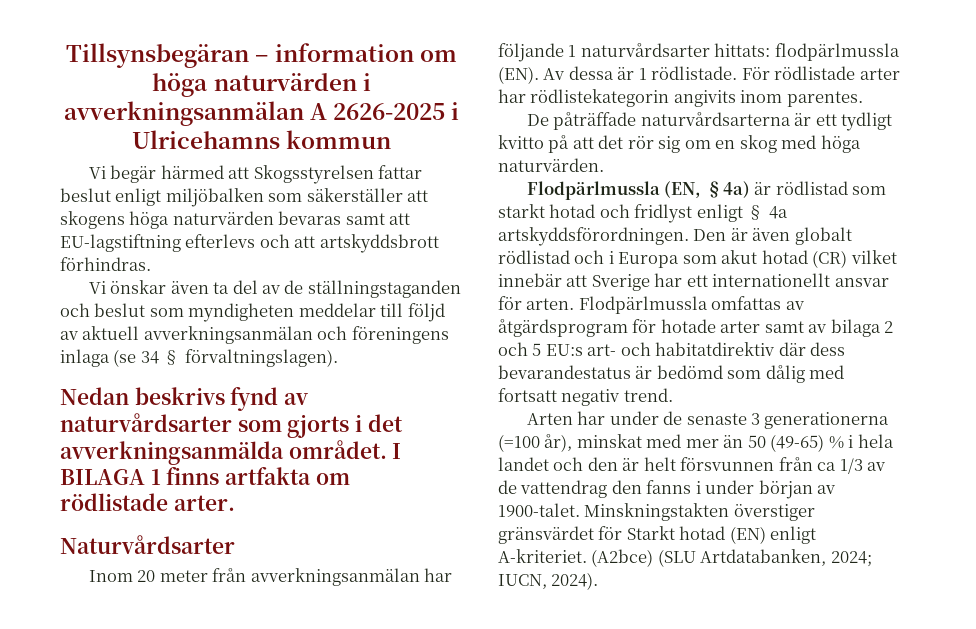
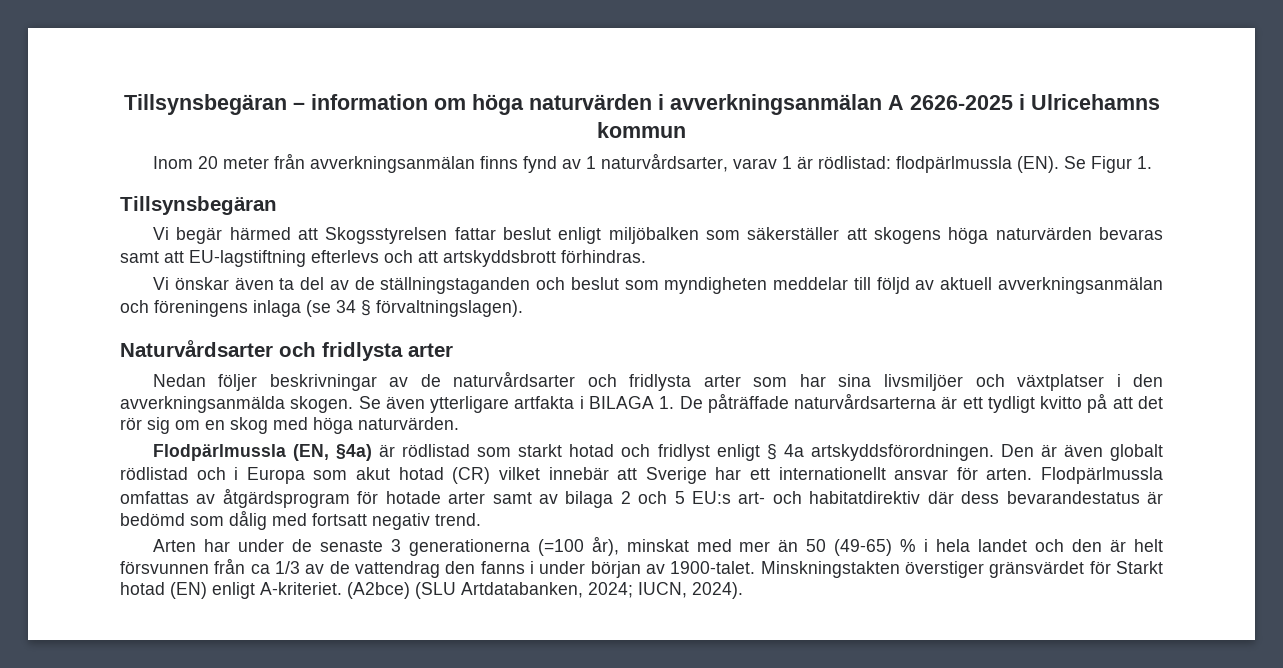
+ Inom 20 meter från avverkningsanmälan finns fynd av 1 naturvårdsarter, varav 1 är rödlistad: flodpärlmussla (EN). Se Figur 1.
+ Tillsynsbegäran
- Nedan beskrivs fynd av naturvårdsarter som gjorts i det avverkningsanmälda området. I BILAGA 1 finns artfakta om rödlistade arter.
- Naturvårdsarter
- Inom 20 meter från avverkningsanmälan har följande 1 naturvårdsarter hittats: flodpärlmussla (EN). Av dessa är 1 rödlistade. För rödlistade arter har rödlistekategorin angivits inom parentes.
- De påträffade naturvårdsarterna är ett tydligt kvitto på att det rör sig om en skog med höga naturvärden.
+ Naturvårdsarter och fridlysta arter
+ Nedan följer beskrivningar av de naturvårdsarter och fridlysta arter som har sina livsmiljöer och växtplatser i den avverkningsanmälda skogen. Se även ytterligare artfakta i BILAGA 1. De påträffade naturvårdsarterna är ett tydligt kvitto på att det rör sig om en skog med höga naturvärden.

